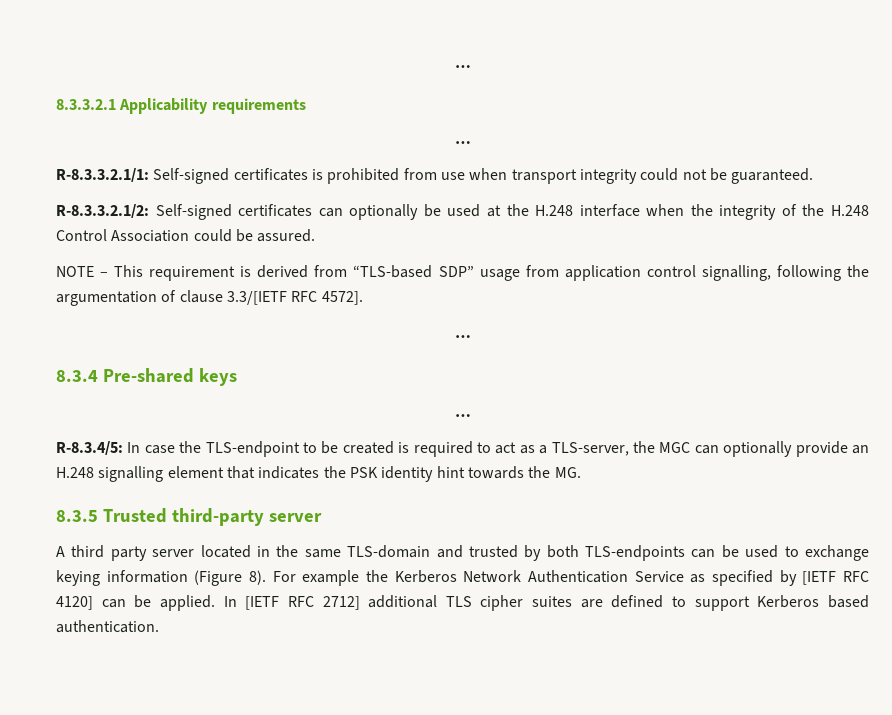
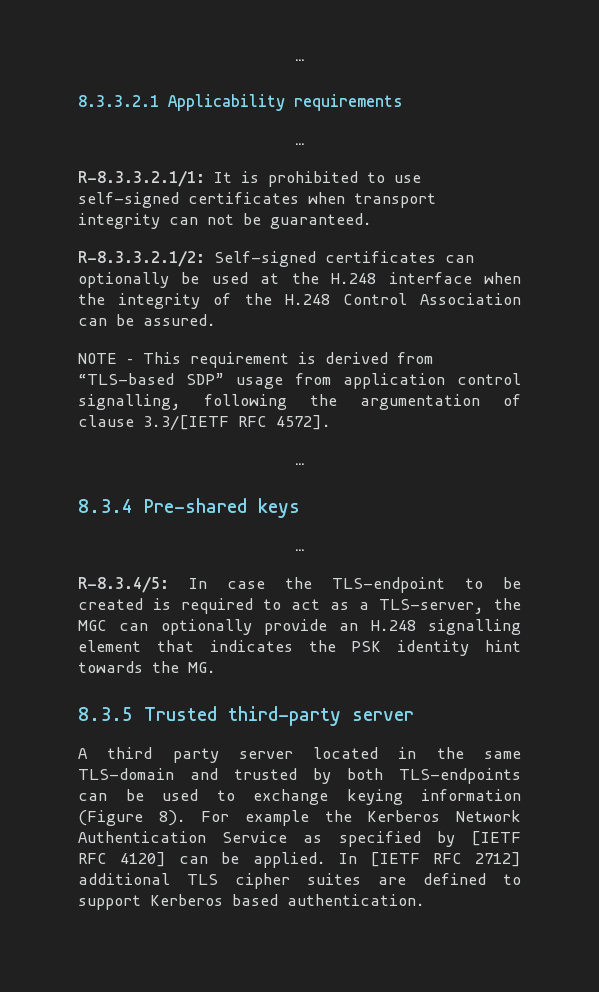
- R-8.3.3.2.1/1: Self-signed certificates is prohibited from use when transport integrity could not be guaranteed.
+ R-8.3.3.2.1/1: It is prohibited to use self-signed certificates when transport integrity can not be guaranteed.
- R-8.3.3.2.1/2: Self-signed certificates can optionally be used at the H.248 interface when the integrity of the H.248 Control Association could be assured.
+ R-8.3.3.2.1/2: Self-signed certificates can optionally be used at the H.248 interface when the integrity of the H.248 Control Association can be assured.

